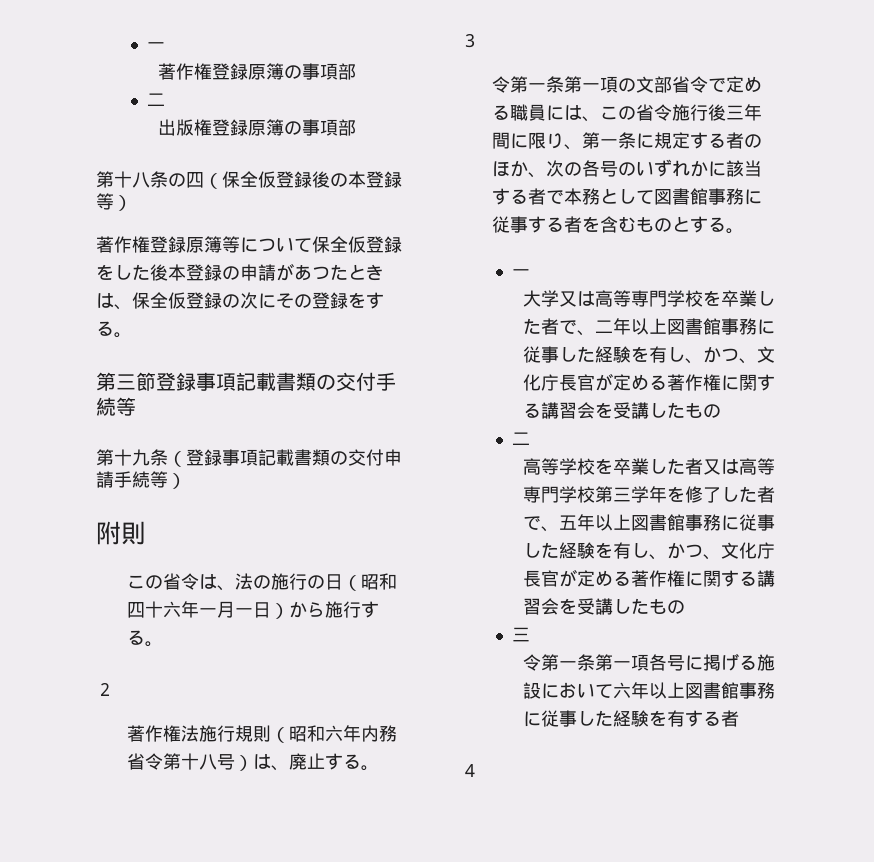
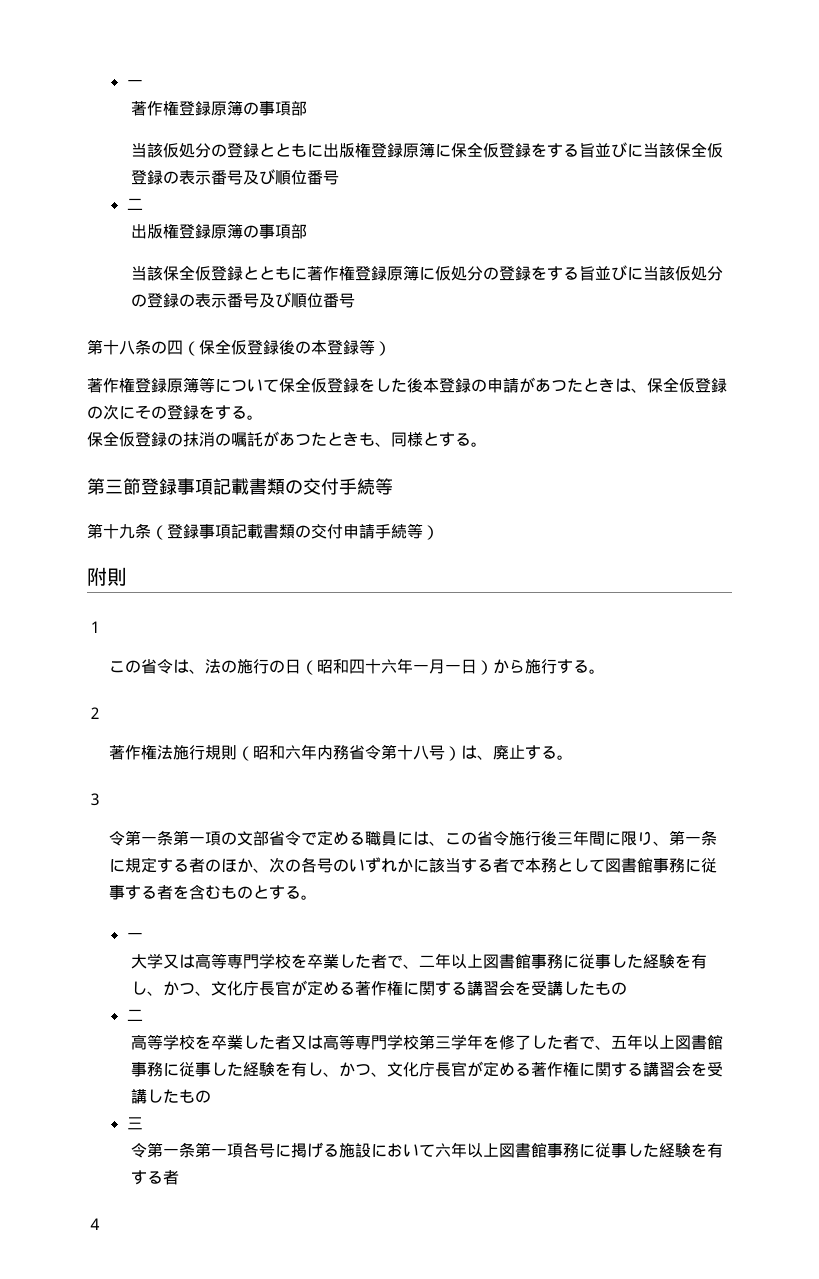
+ 当該仮処分の登録とともに出版権登録原簿に保全仮登録をする旨並びに当該保全仮登録の表示番号及び順位番号
+ 当該保全仮登録とともに著作権登録原簿に仮処分の登録をする旨並びに当該仮処分の登録の表示番号及び順位番号
+ 保全仮登録の抹消の嘱託があつたときも、同様とする。
+ １

